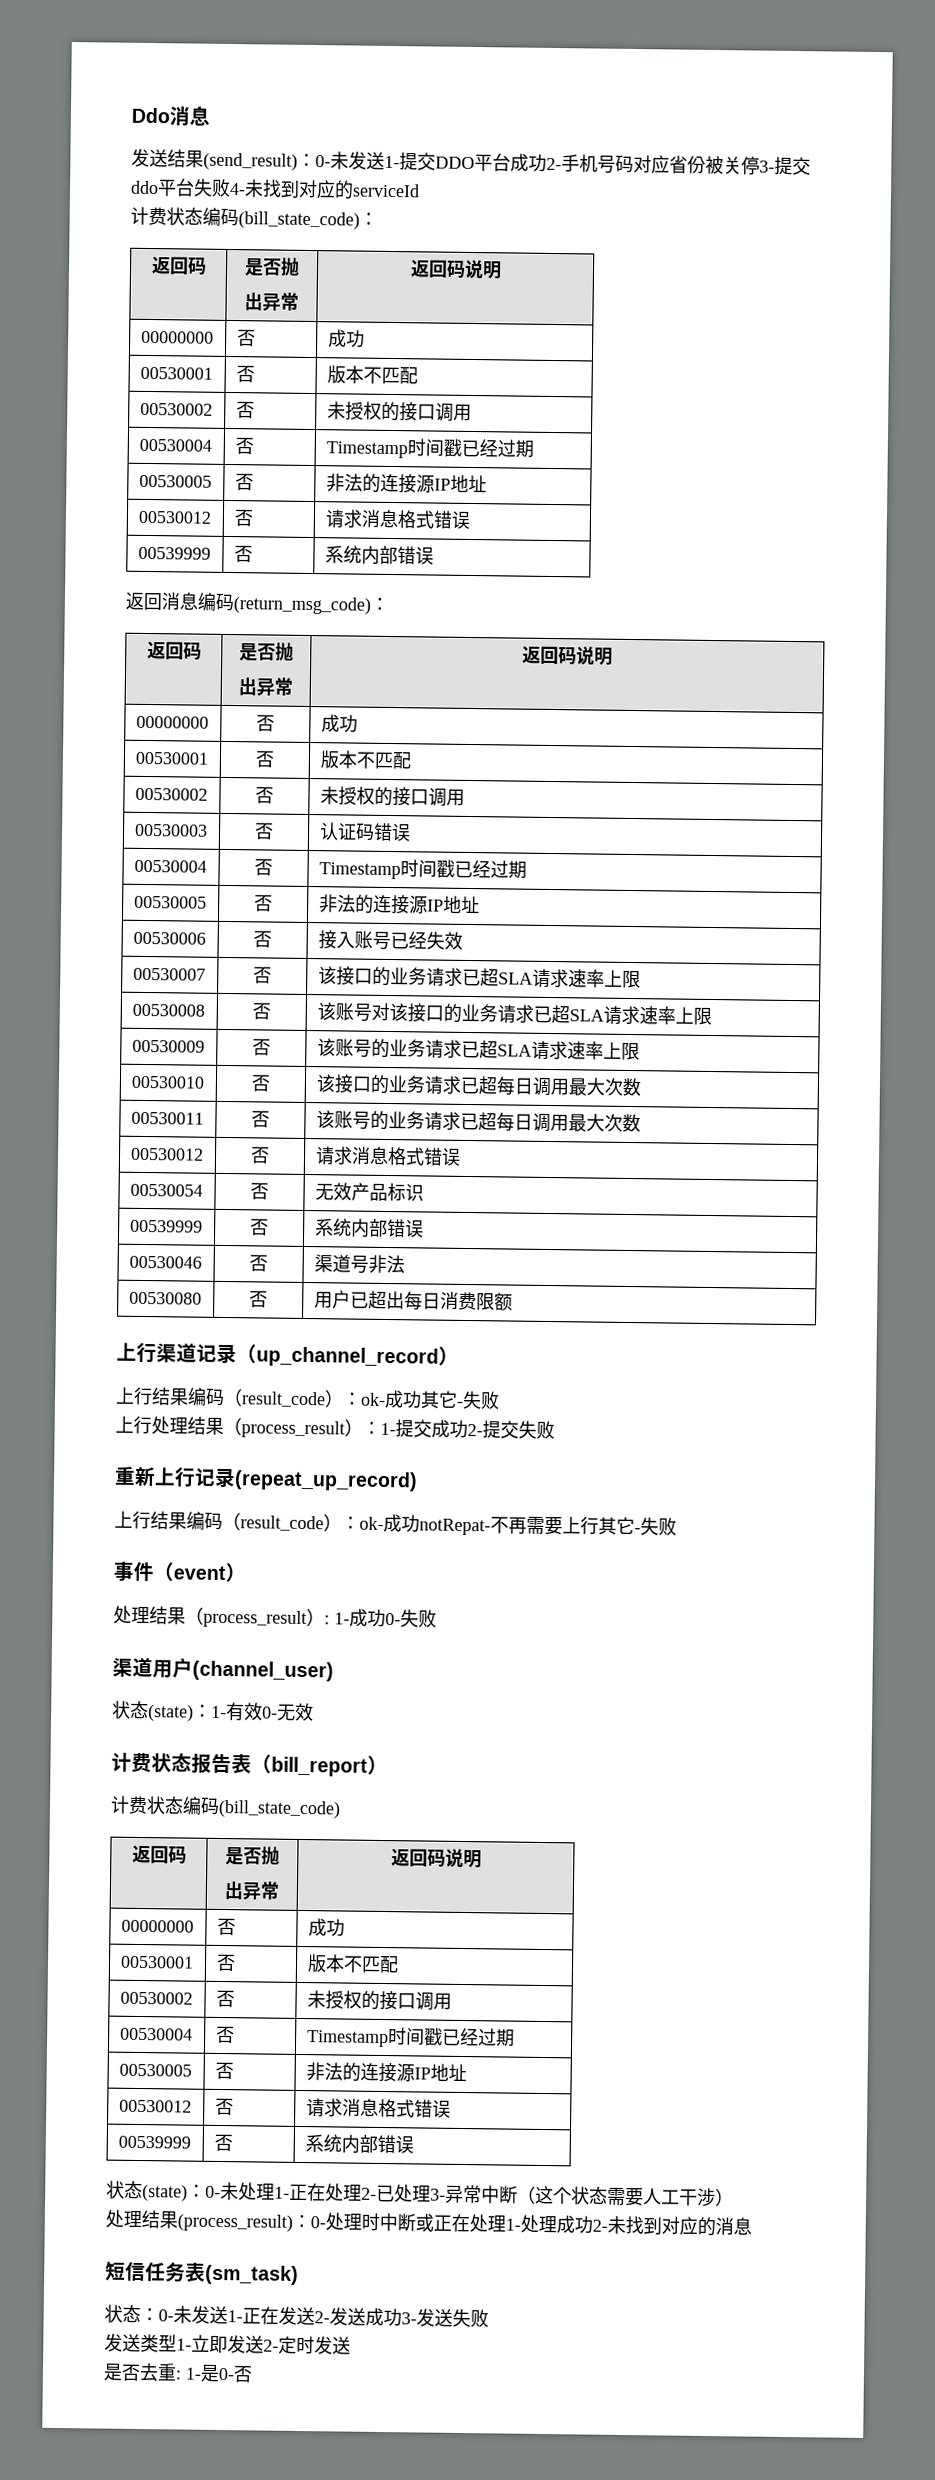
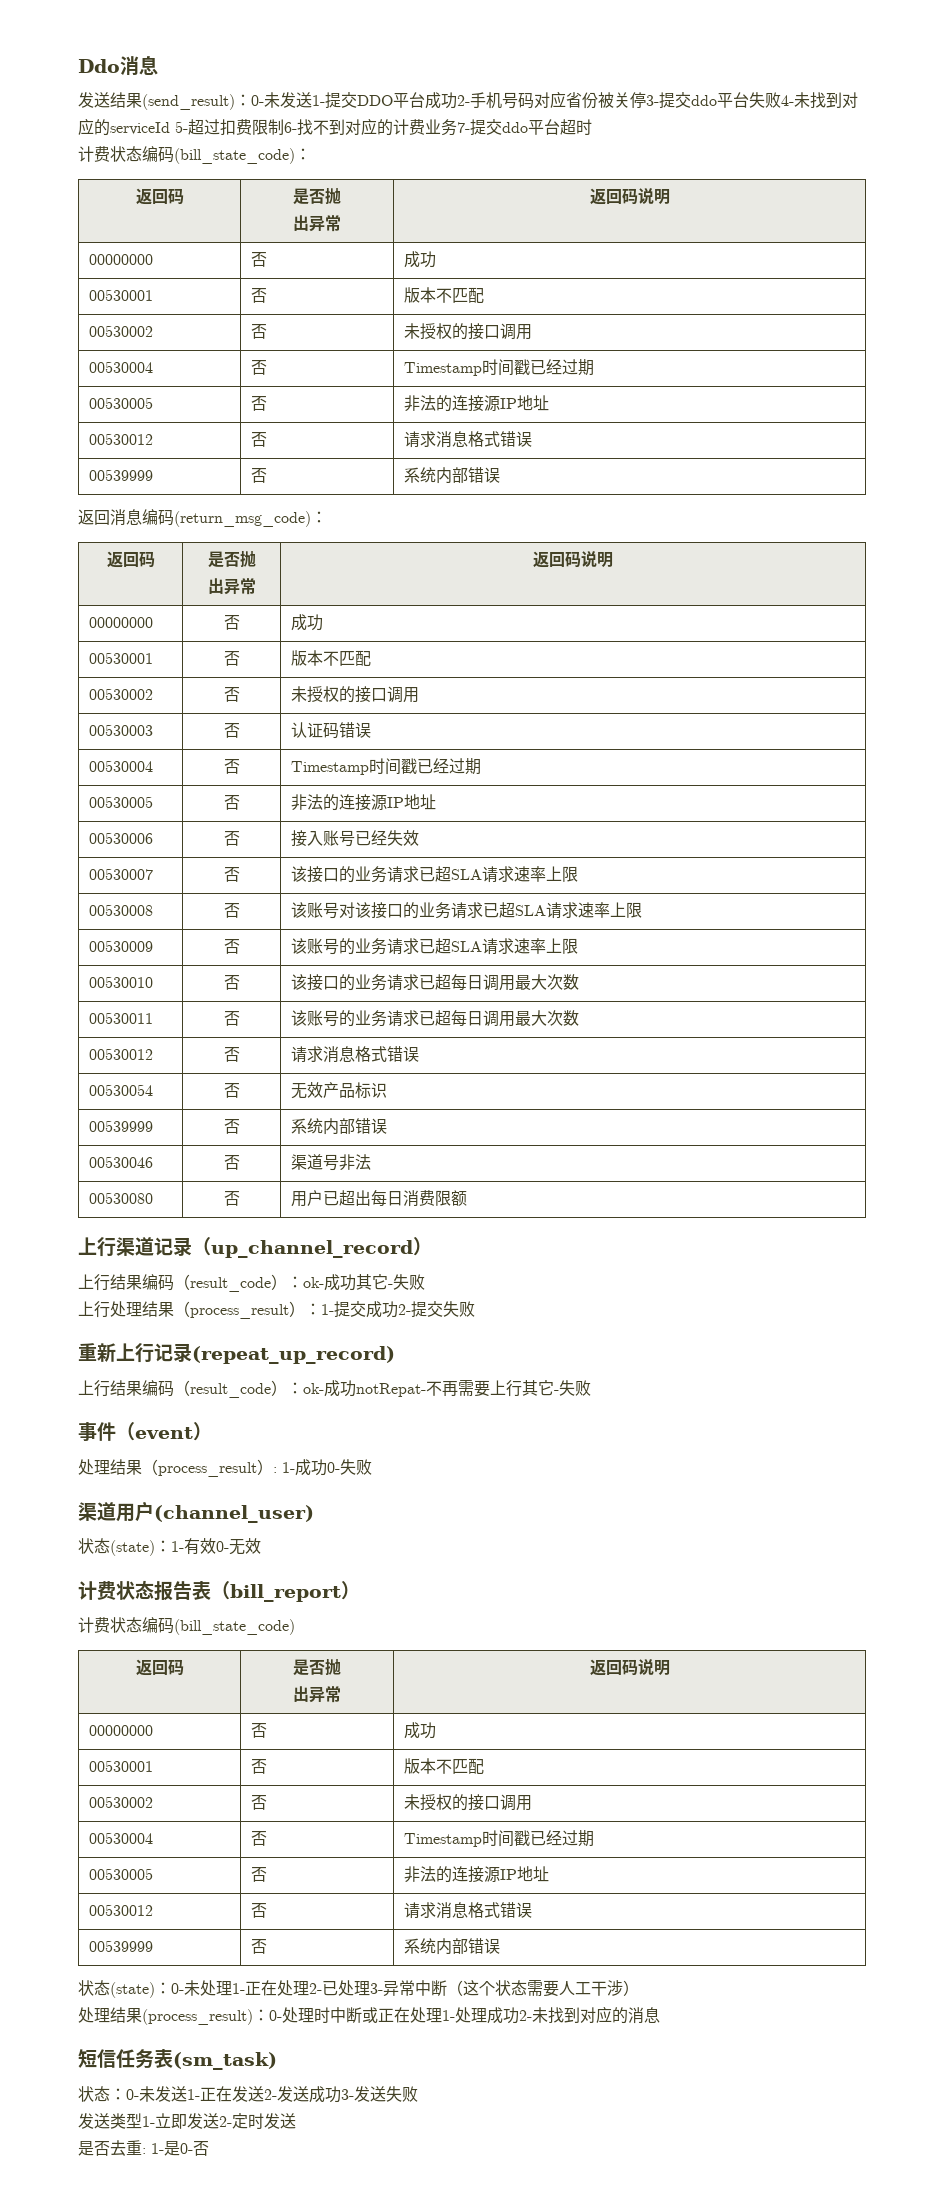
- 发送结果(send_result)：0-未发送1-提交DDO平台成功2-手机号码对应省份被关停3-提交ddo平台失败4-未找到对应的serviceId
+ 发送结果(send_result)：0-未发送1-提交DDO平台成功2-手机号码对应省份被关停3-提交ddo平台失败4-未找到对应的serviceId 5-超过扣费限制6-找不到对应的计费业务7-提交ddo平台超时

